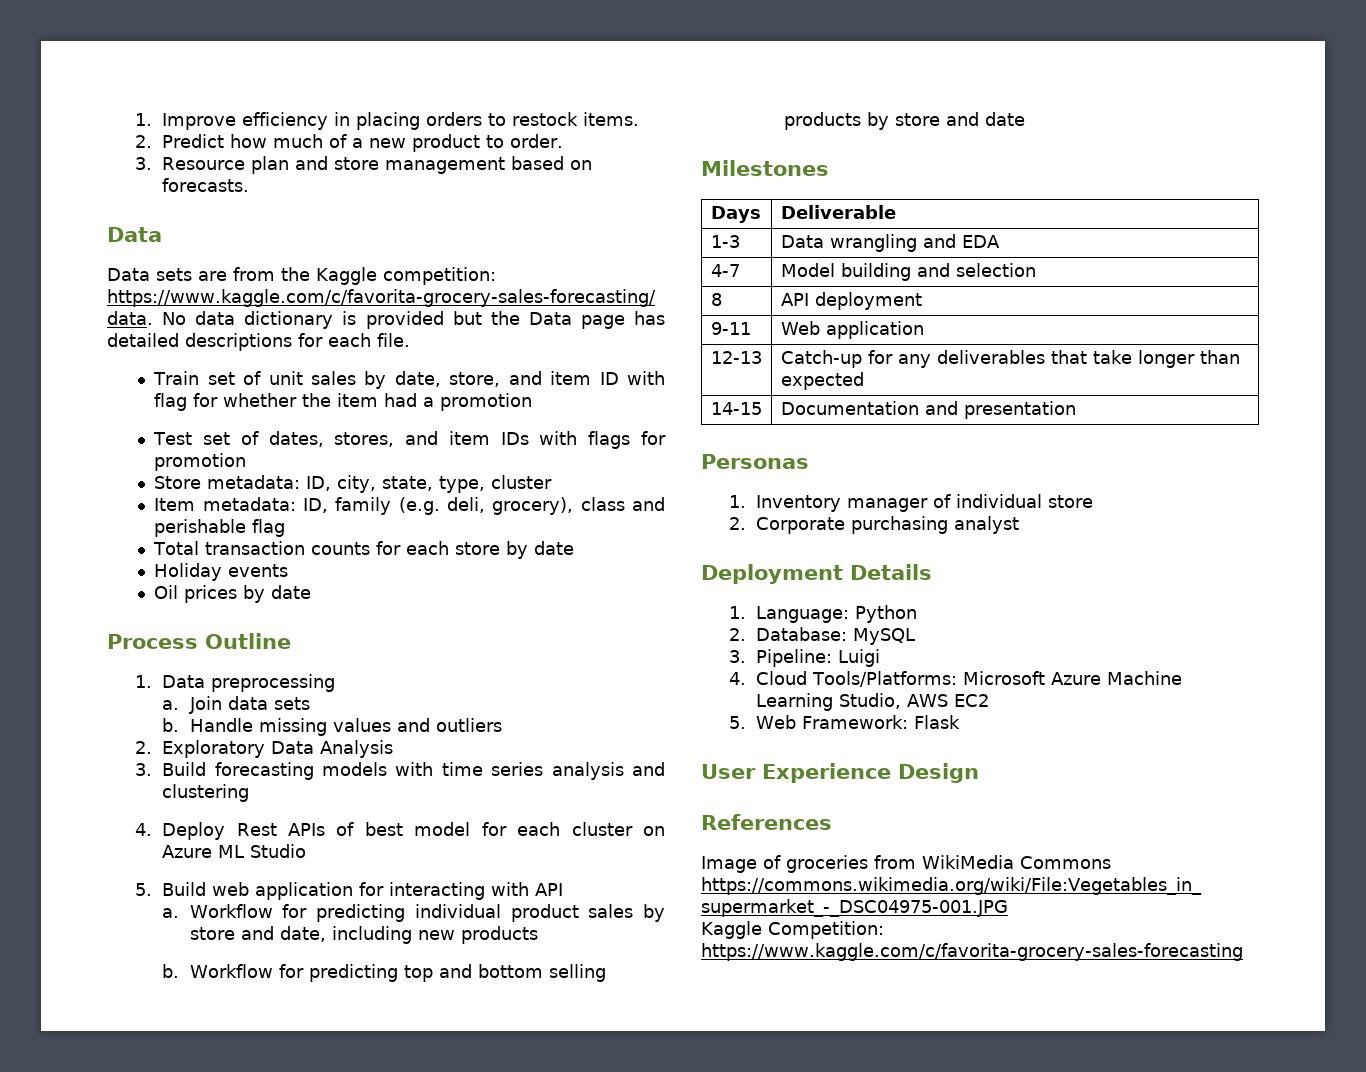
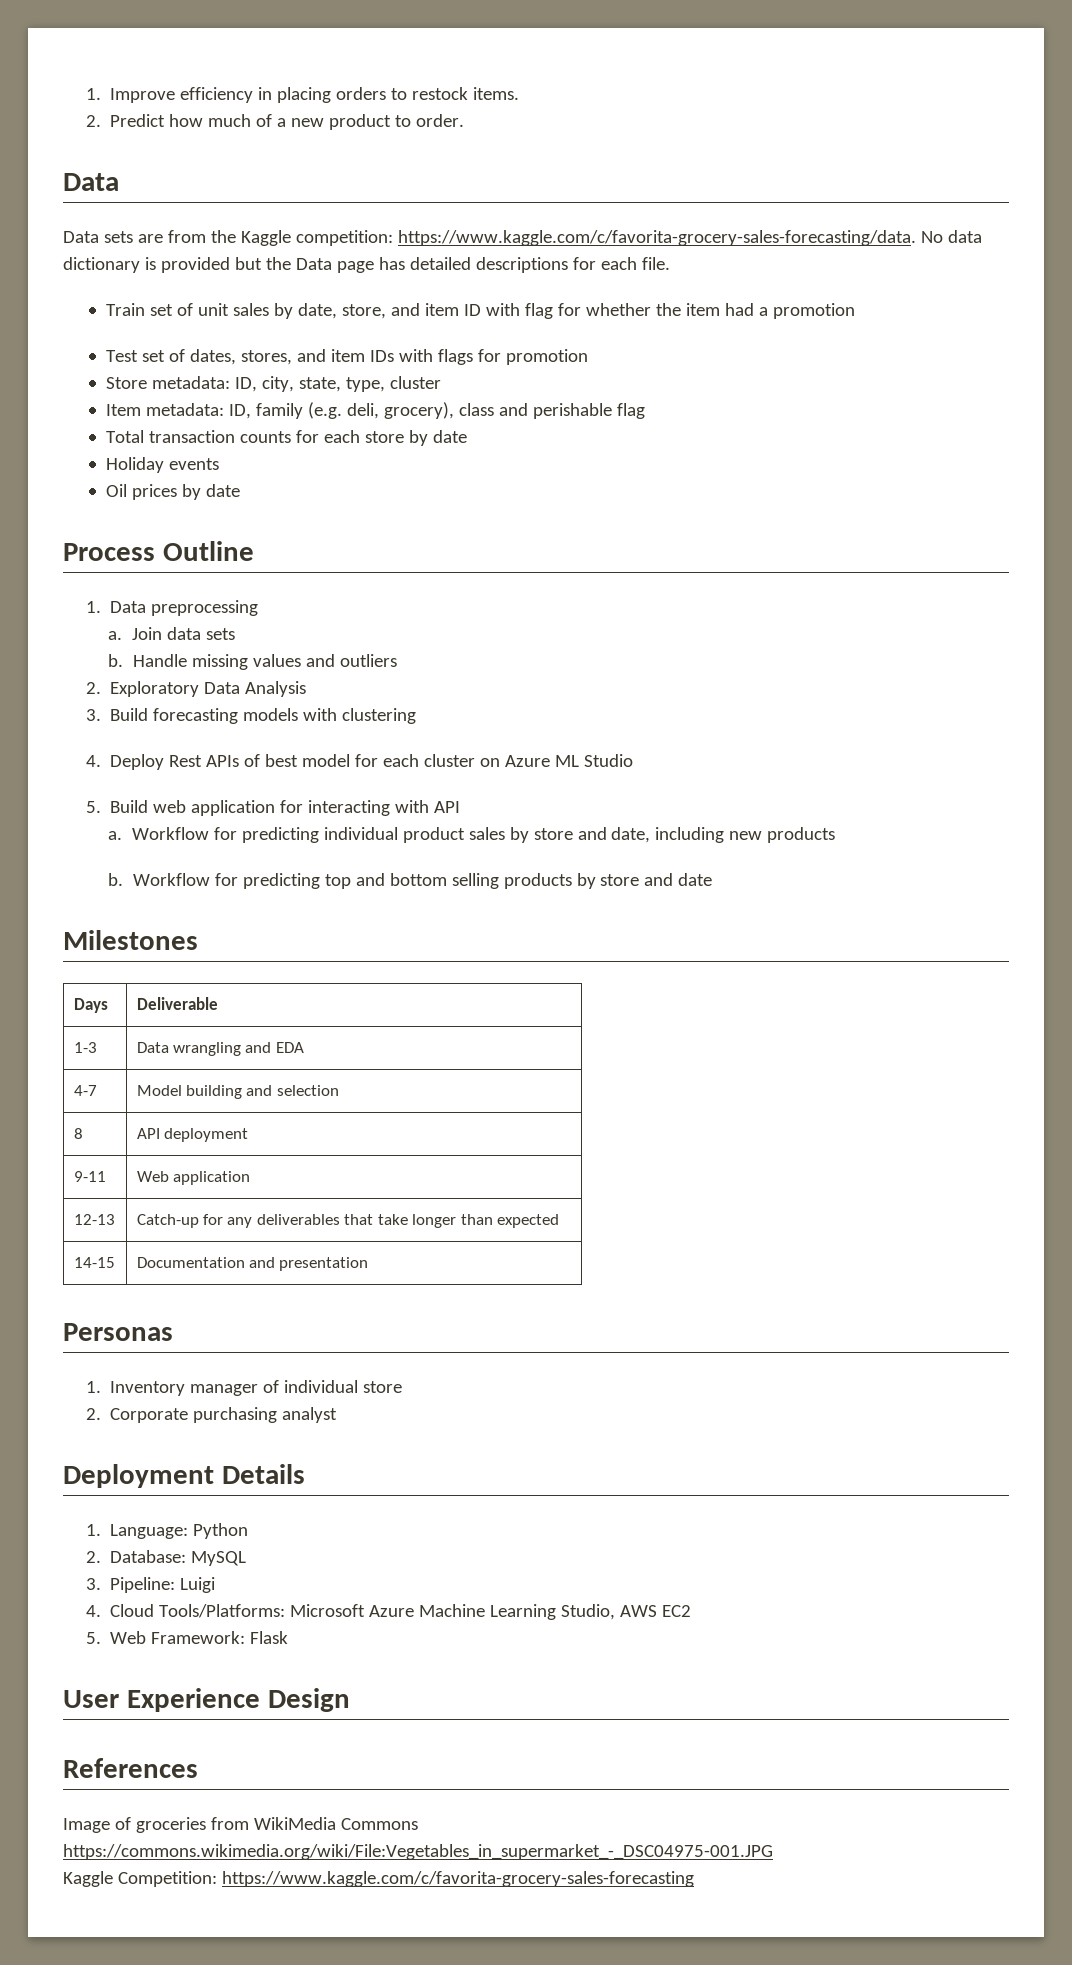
- 3. Resource plan and store management based on forecasts.
- 3. Build forecasting models with time series analysis and clustering
+ 3. Build forecasting models with clustering

